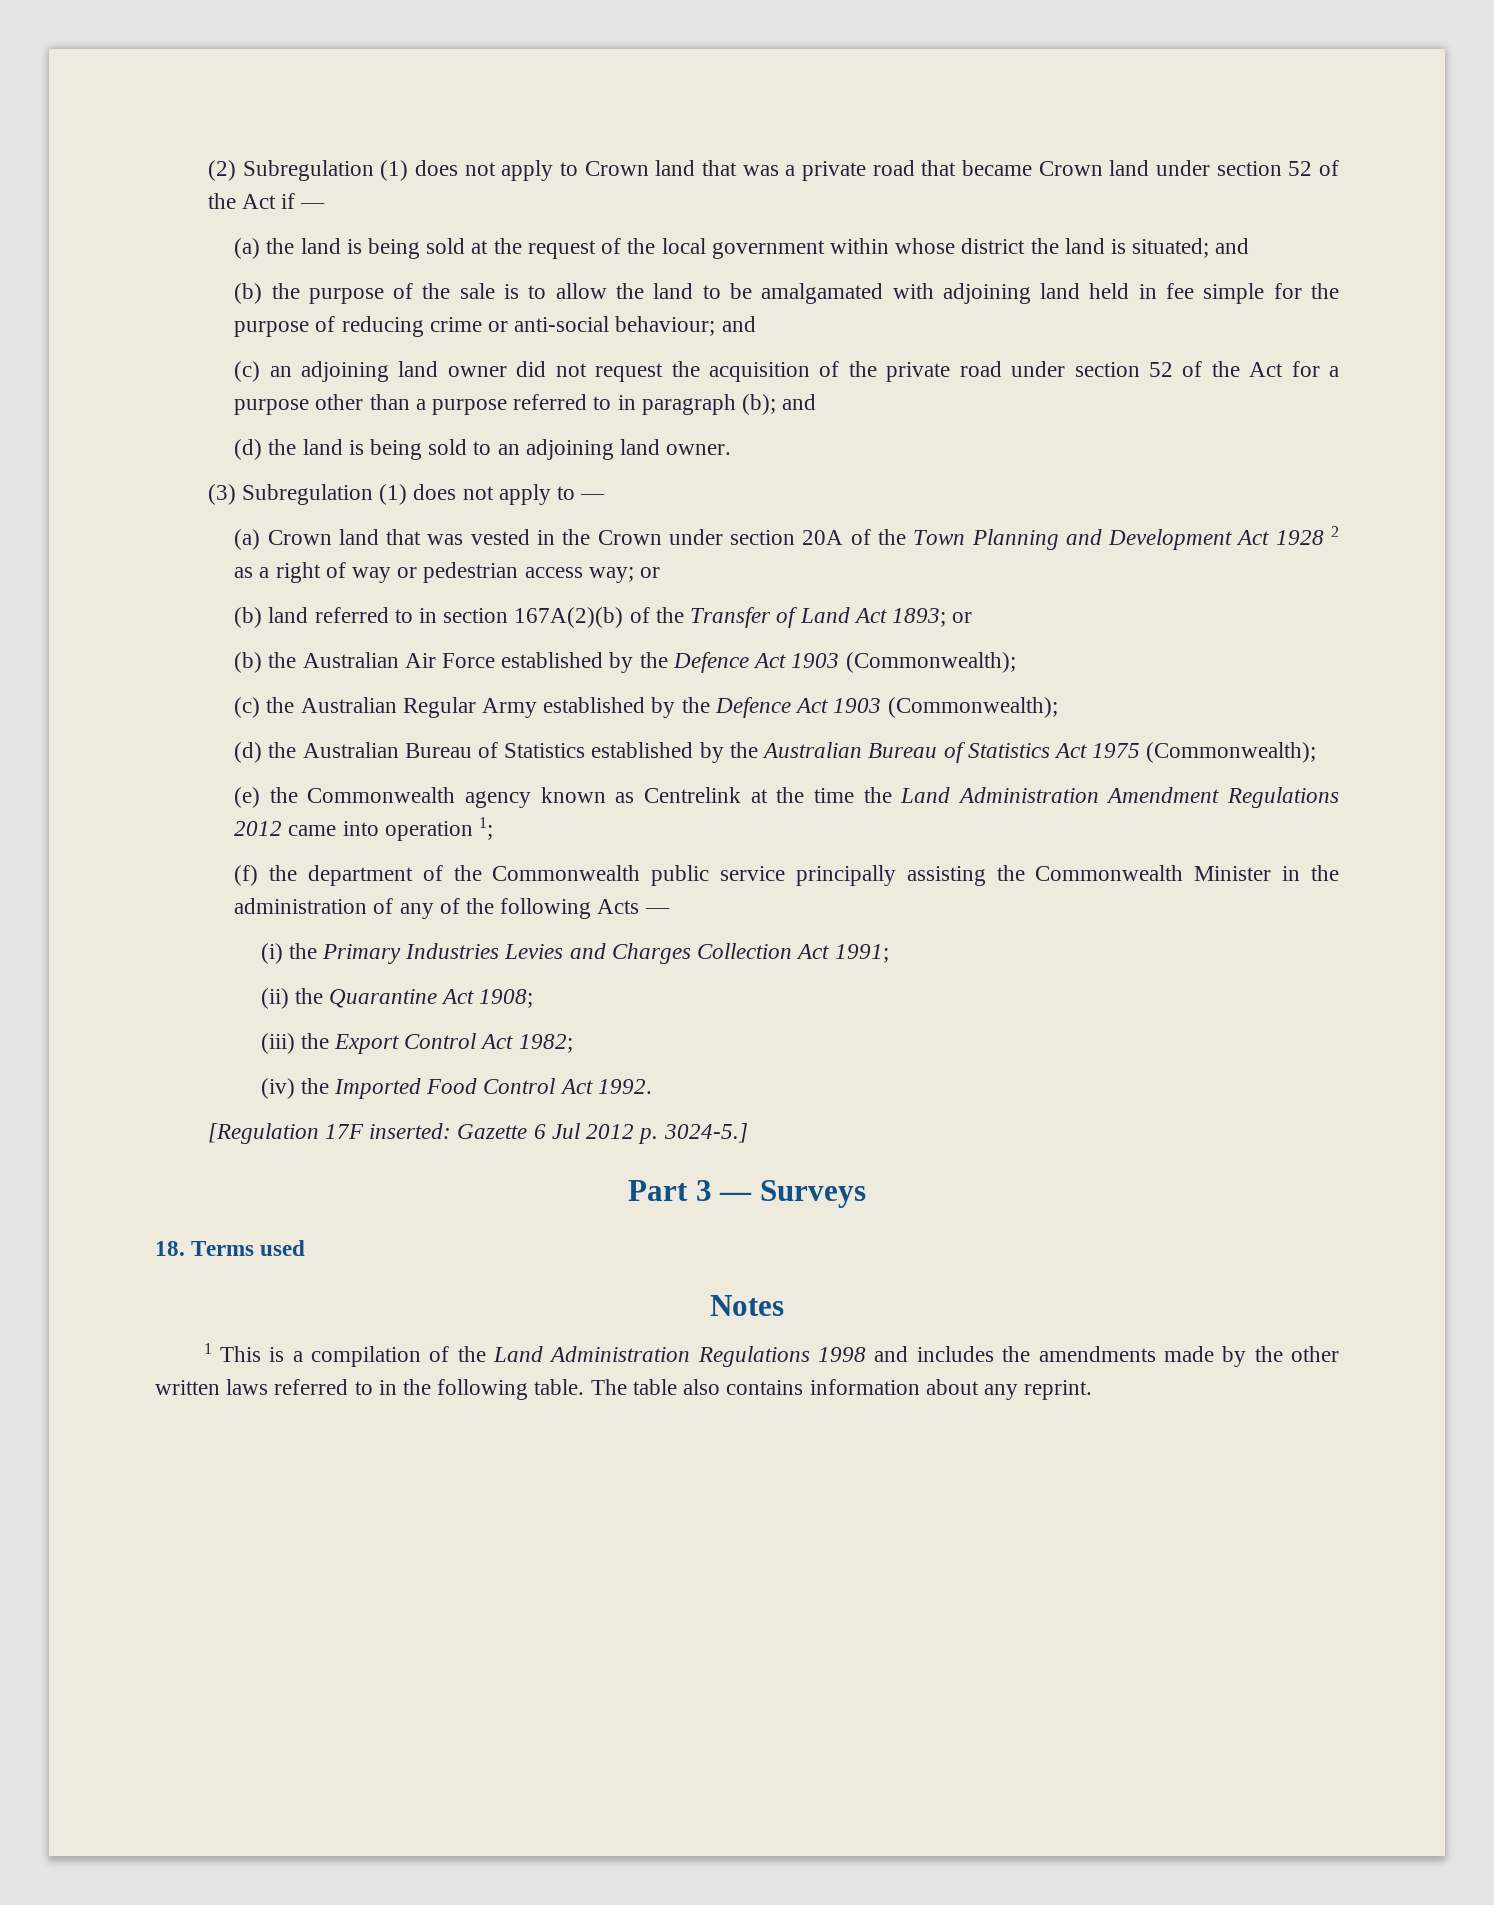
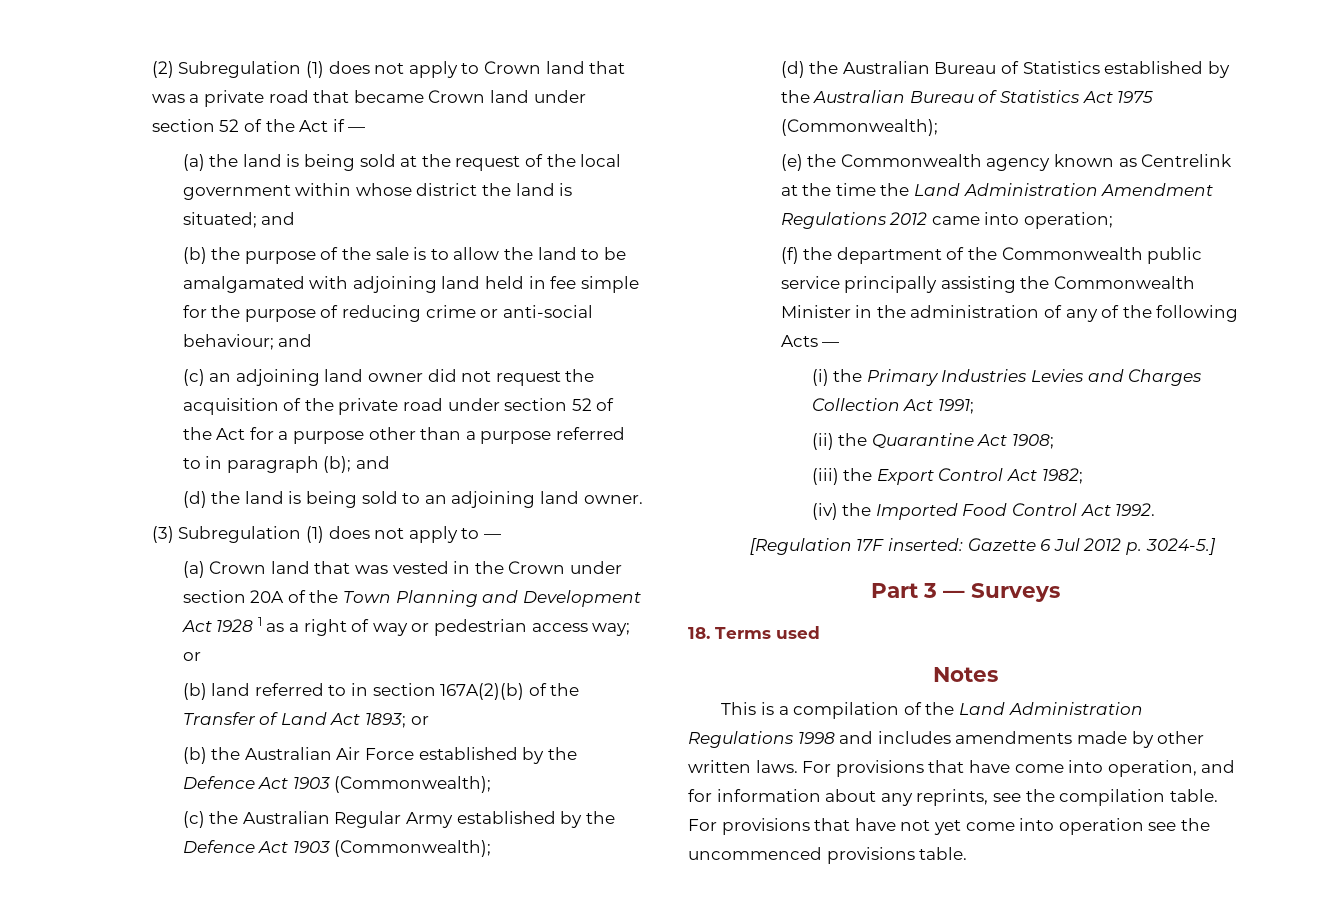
- (a) Crown land that was vested in the Crown under section 20A of the Town Planning and Development Act 1928 2 as a right of way or pedestrian access way; or
+ (a) Crown land that was vested in the Crown under section 20A of the Town Planning and Development Act 1928 1 as a right of way or pedestrian access way; or
- (e) the Commonwealth agency known as Centrelink at the time the Land Administration Amendment Regulations 2012 came into operation 1;
+ (e) the Commonwealth agency known as Centrelink at the time the Land Administration Amendment Regulations 2012 came into operation;
- 1 This is a compilation of the Land Administration Regulations 1998 and includes the amendments made by the other written laws referred to in the following table. The table also contains information about any reprint.
+ This is a compilation of the Land Administration Regulations 1998 and includes amendments made by other written laws. For provisions that have come into operation, and for information about any reprints, see the compilation table. For provisions that have not yet come into operation see the uncommenced provisions table.

